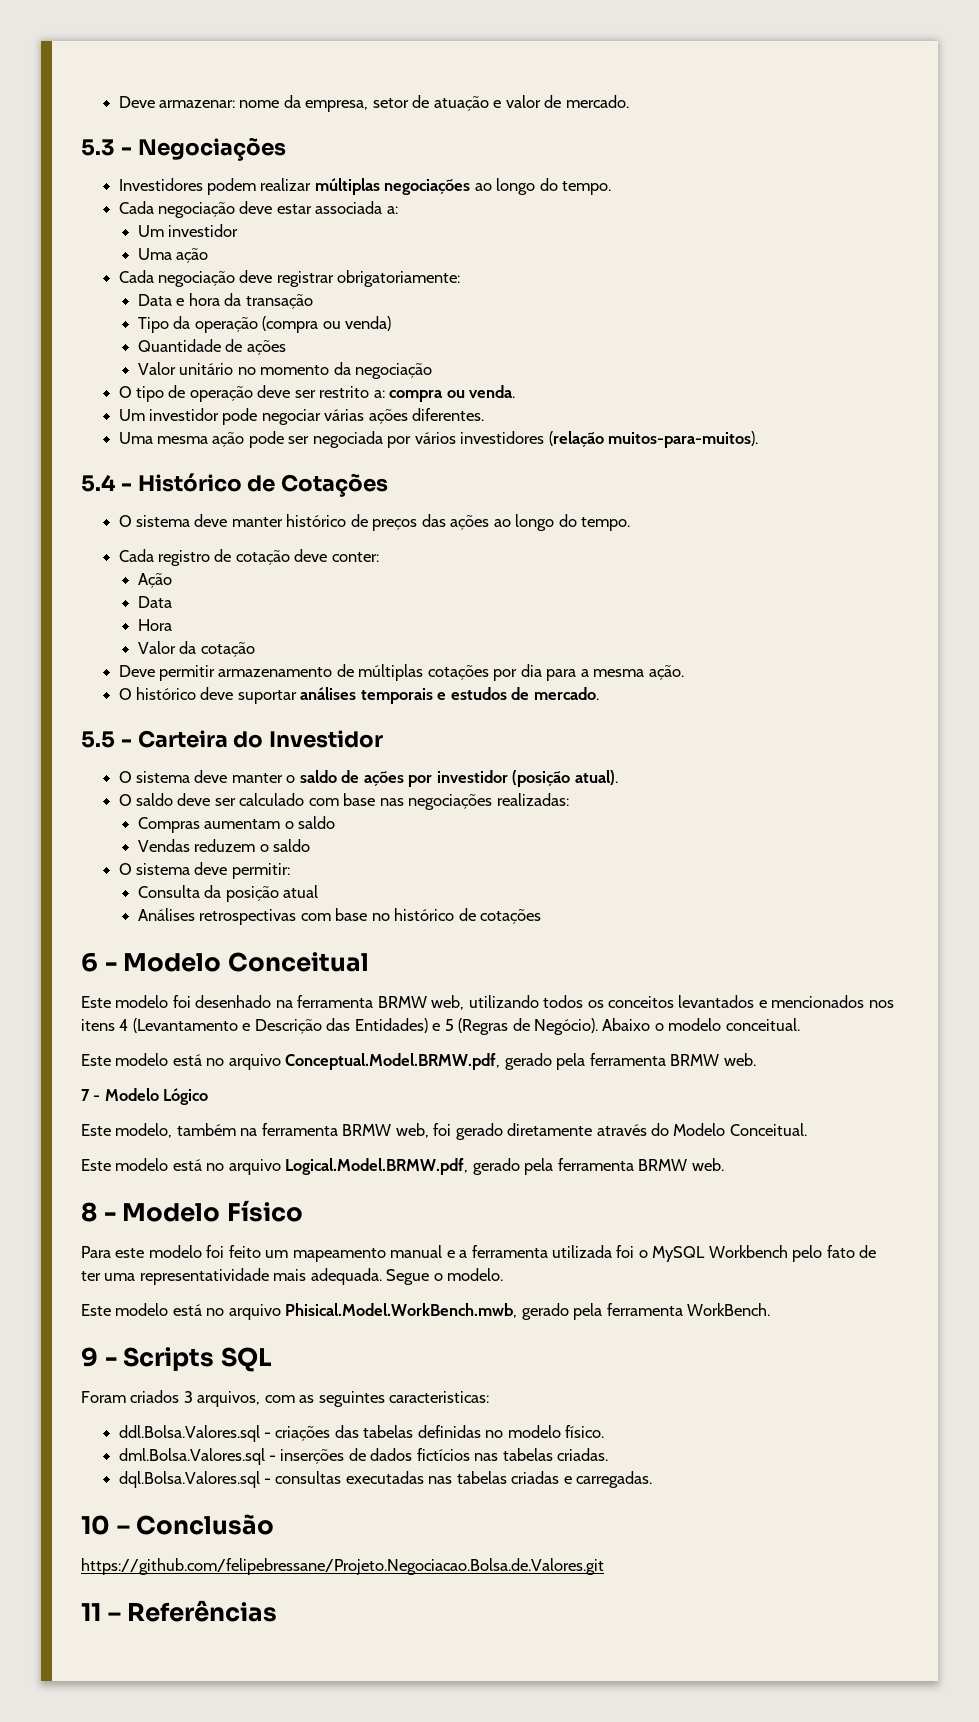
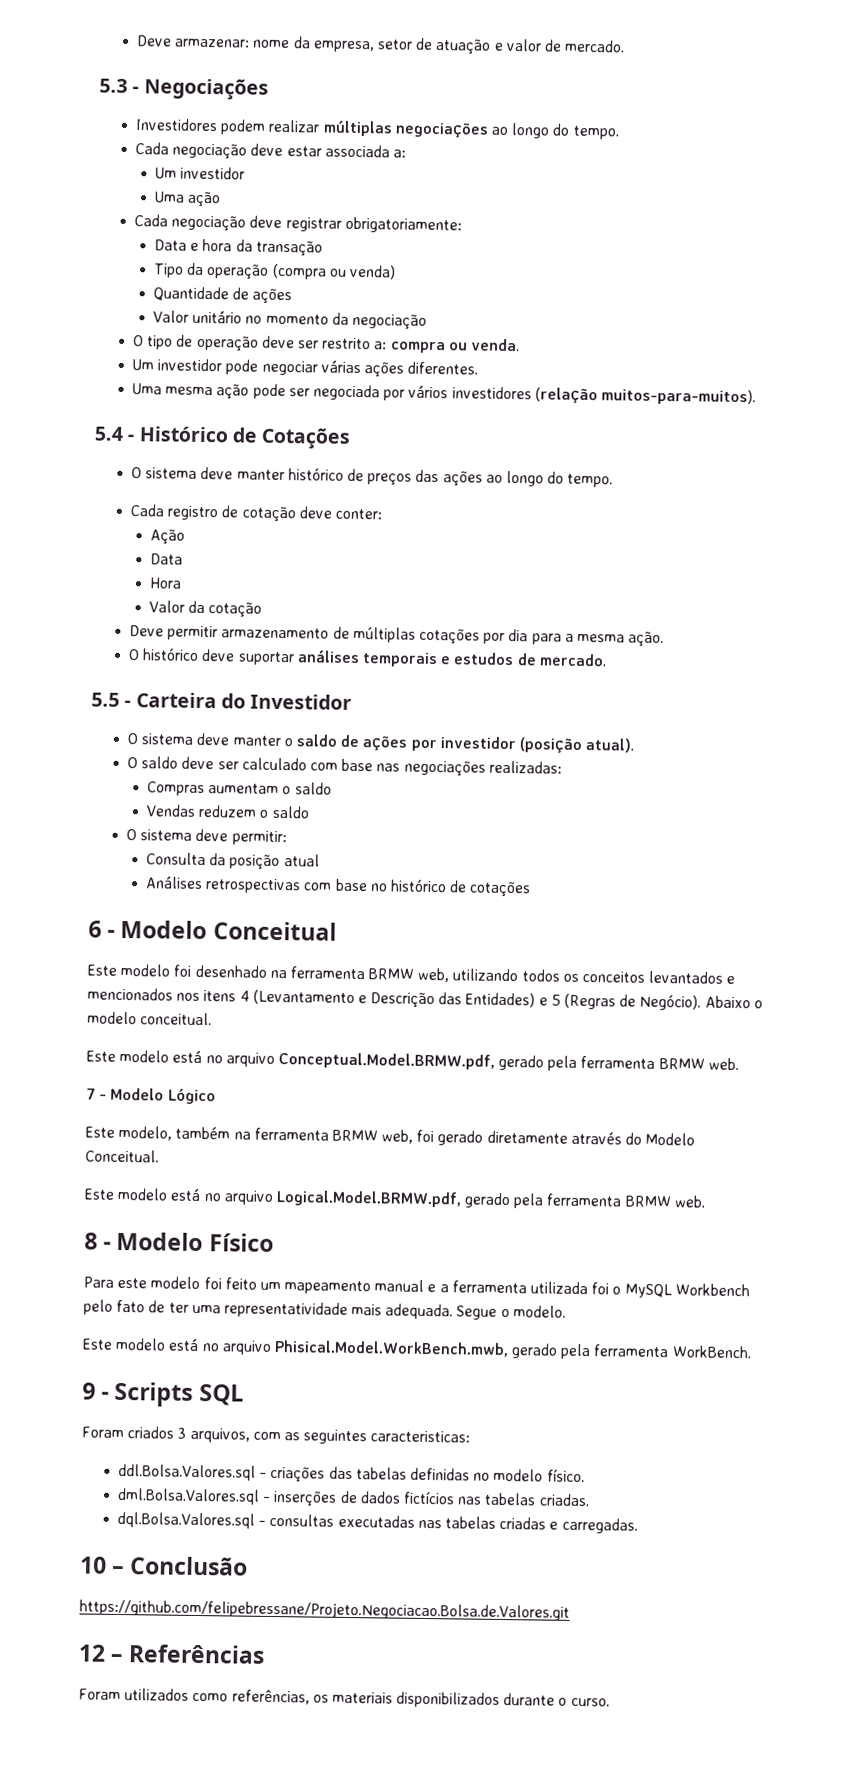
- 11 – Referências
+ 12 – Referências
+ Foram utilizados como referências, os materiais disponibilizados durante o curso.

